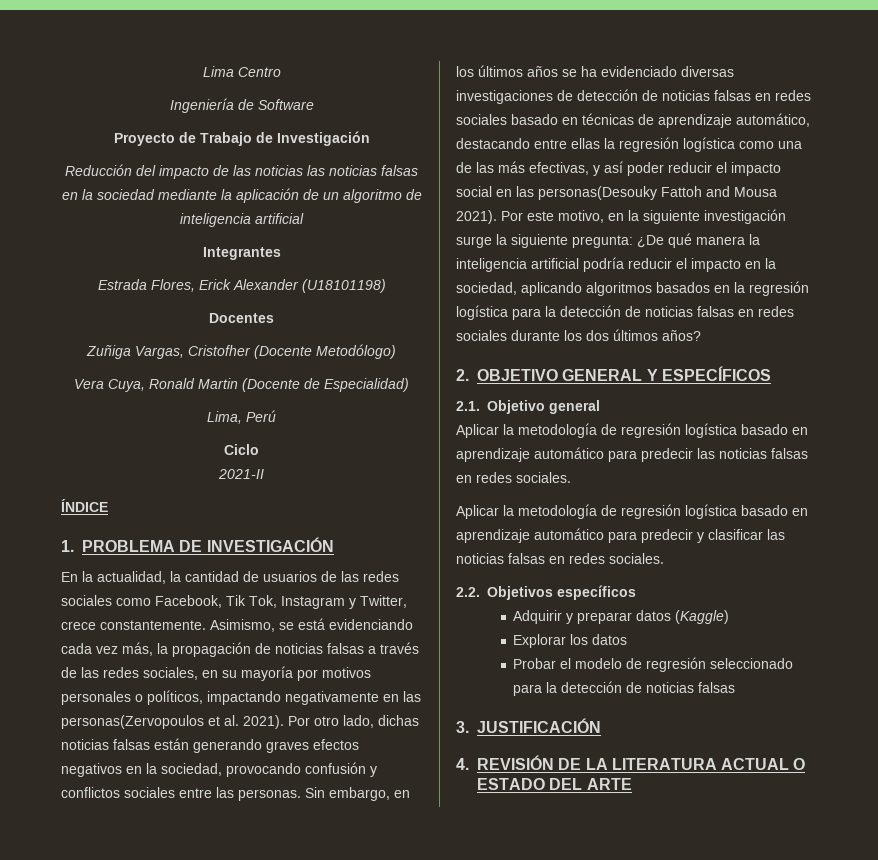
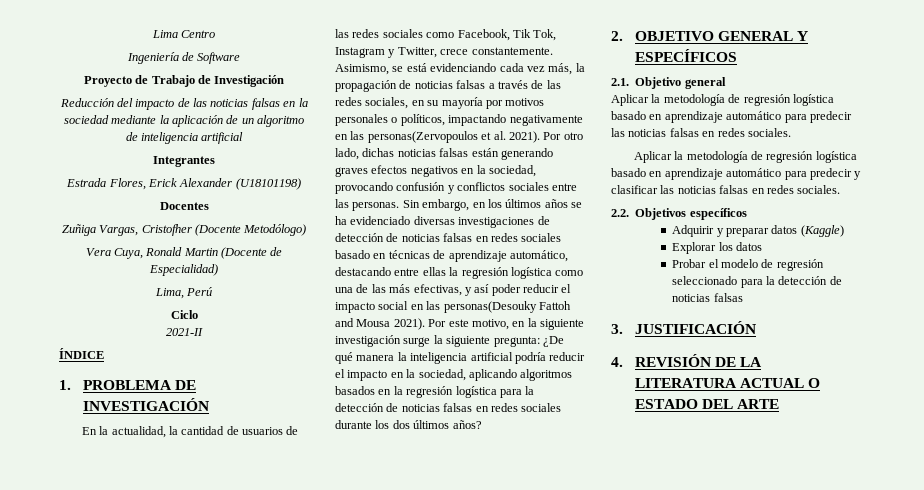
- Reducción del impacto de las noticias las noticias falsas en la sociedad mediante la aplicación de un algoritmo de inteligencia artificial
+ Reducción del impacto de las noticias falsas en la sociedad mediante la aplicación de un algoritmo de inteligencia artificial

